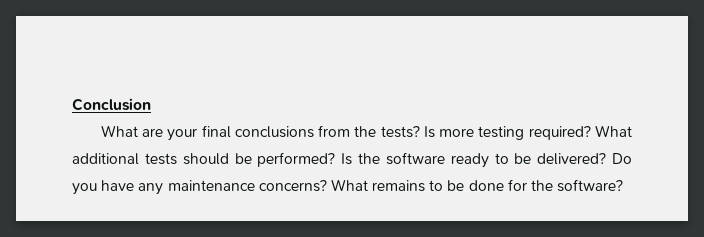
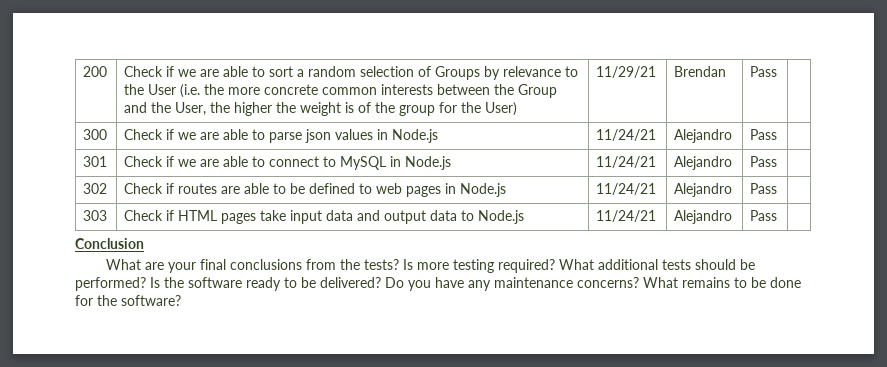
+ 200 | Check if we are able to sort a random selection of Groups by relevance to the User (i.e. the more concrete common interests between the Group and the User, the higher the weight is of the group for the User) | 11/29/21 | Brendan | Pass |
+ 300 | Check if we are able to parse json values in Node.js | 11/24/21 | Alejandro | Pass |
+ 301 | Check if we are able to connect to MySQL in Node.js | 11/24/21 | Alejandro | Pass |
+ 302 | Check if routes are able to be defined to web pages in Node.js | 11/24/21 | Alejandro | Pass |
+ 303 | Check if HTML pages take input data and output data to Node.js | 11/24/21 | Alejandro | Pass |

